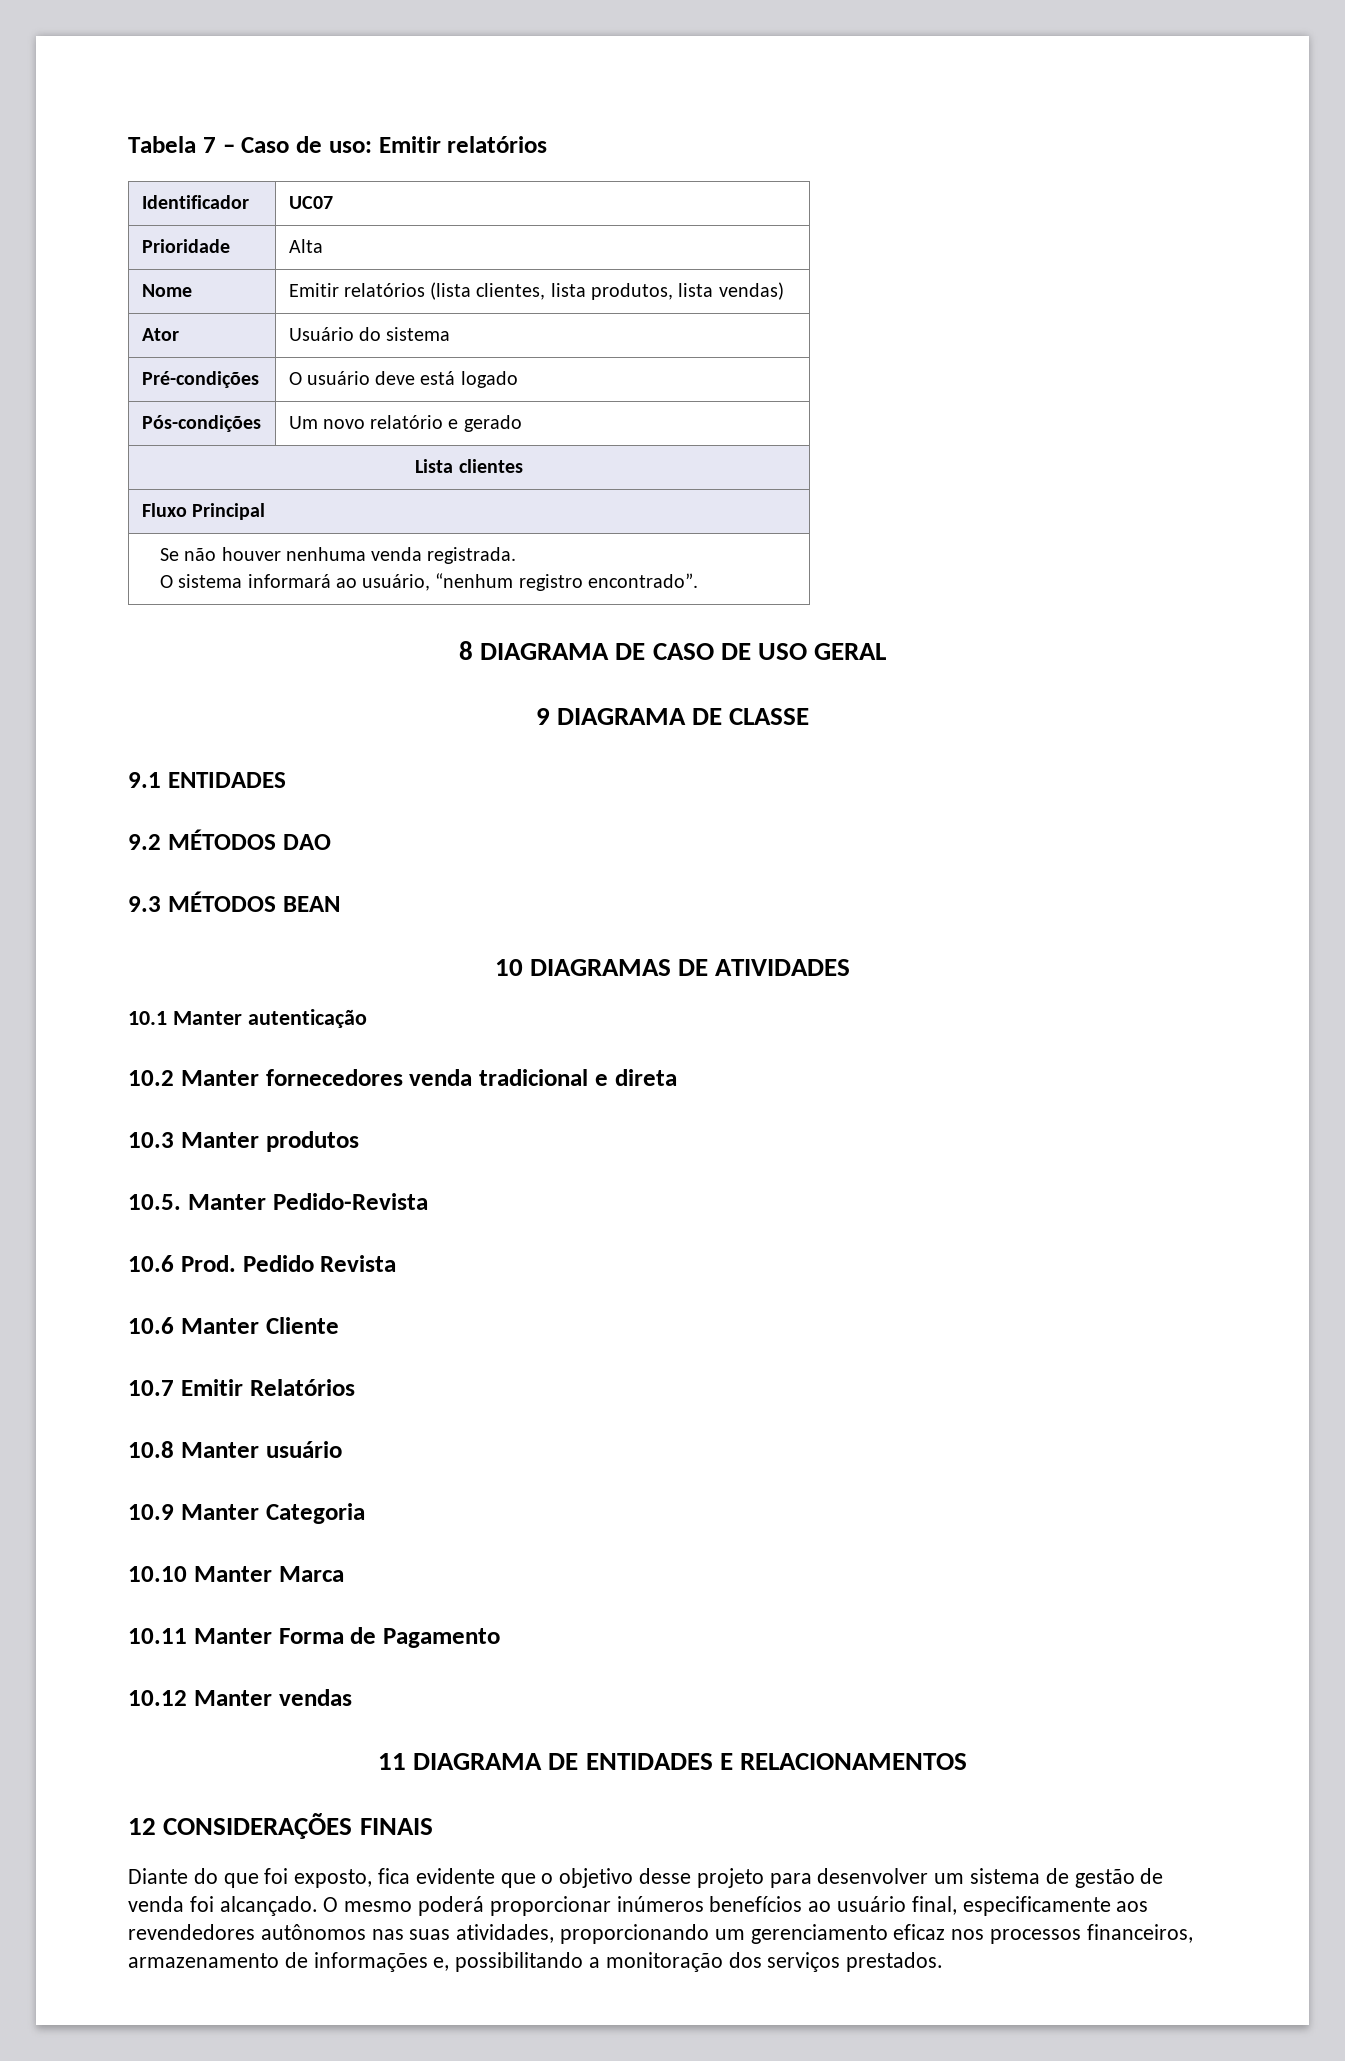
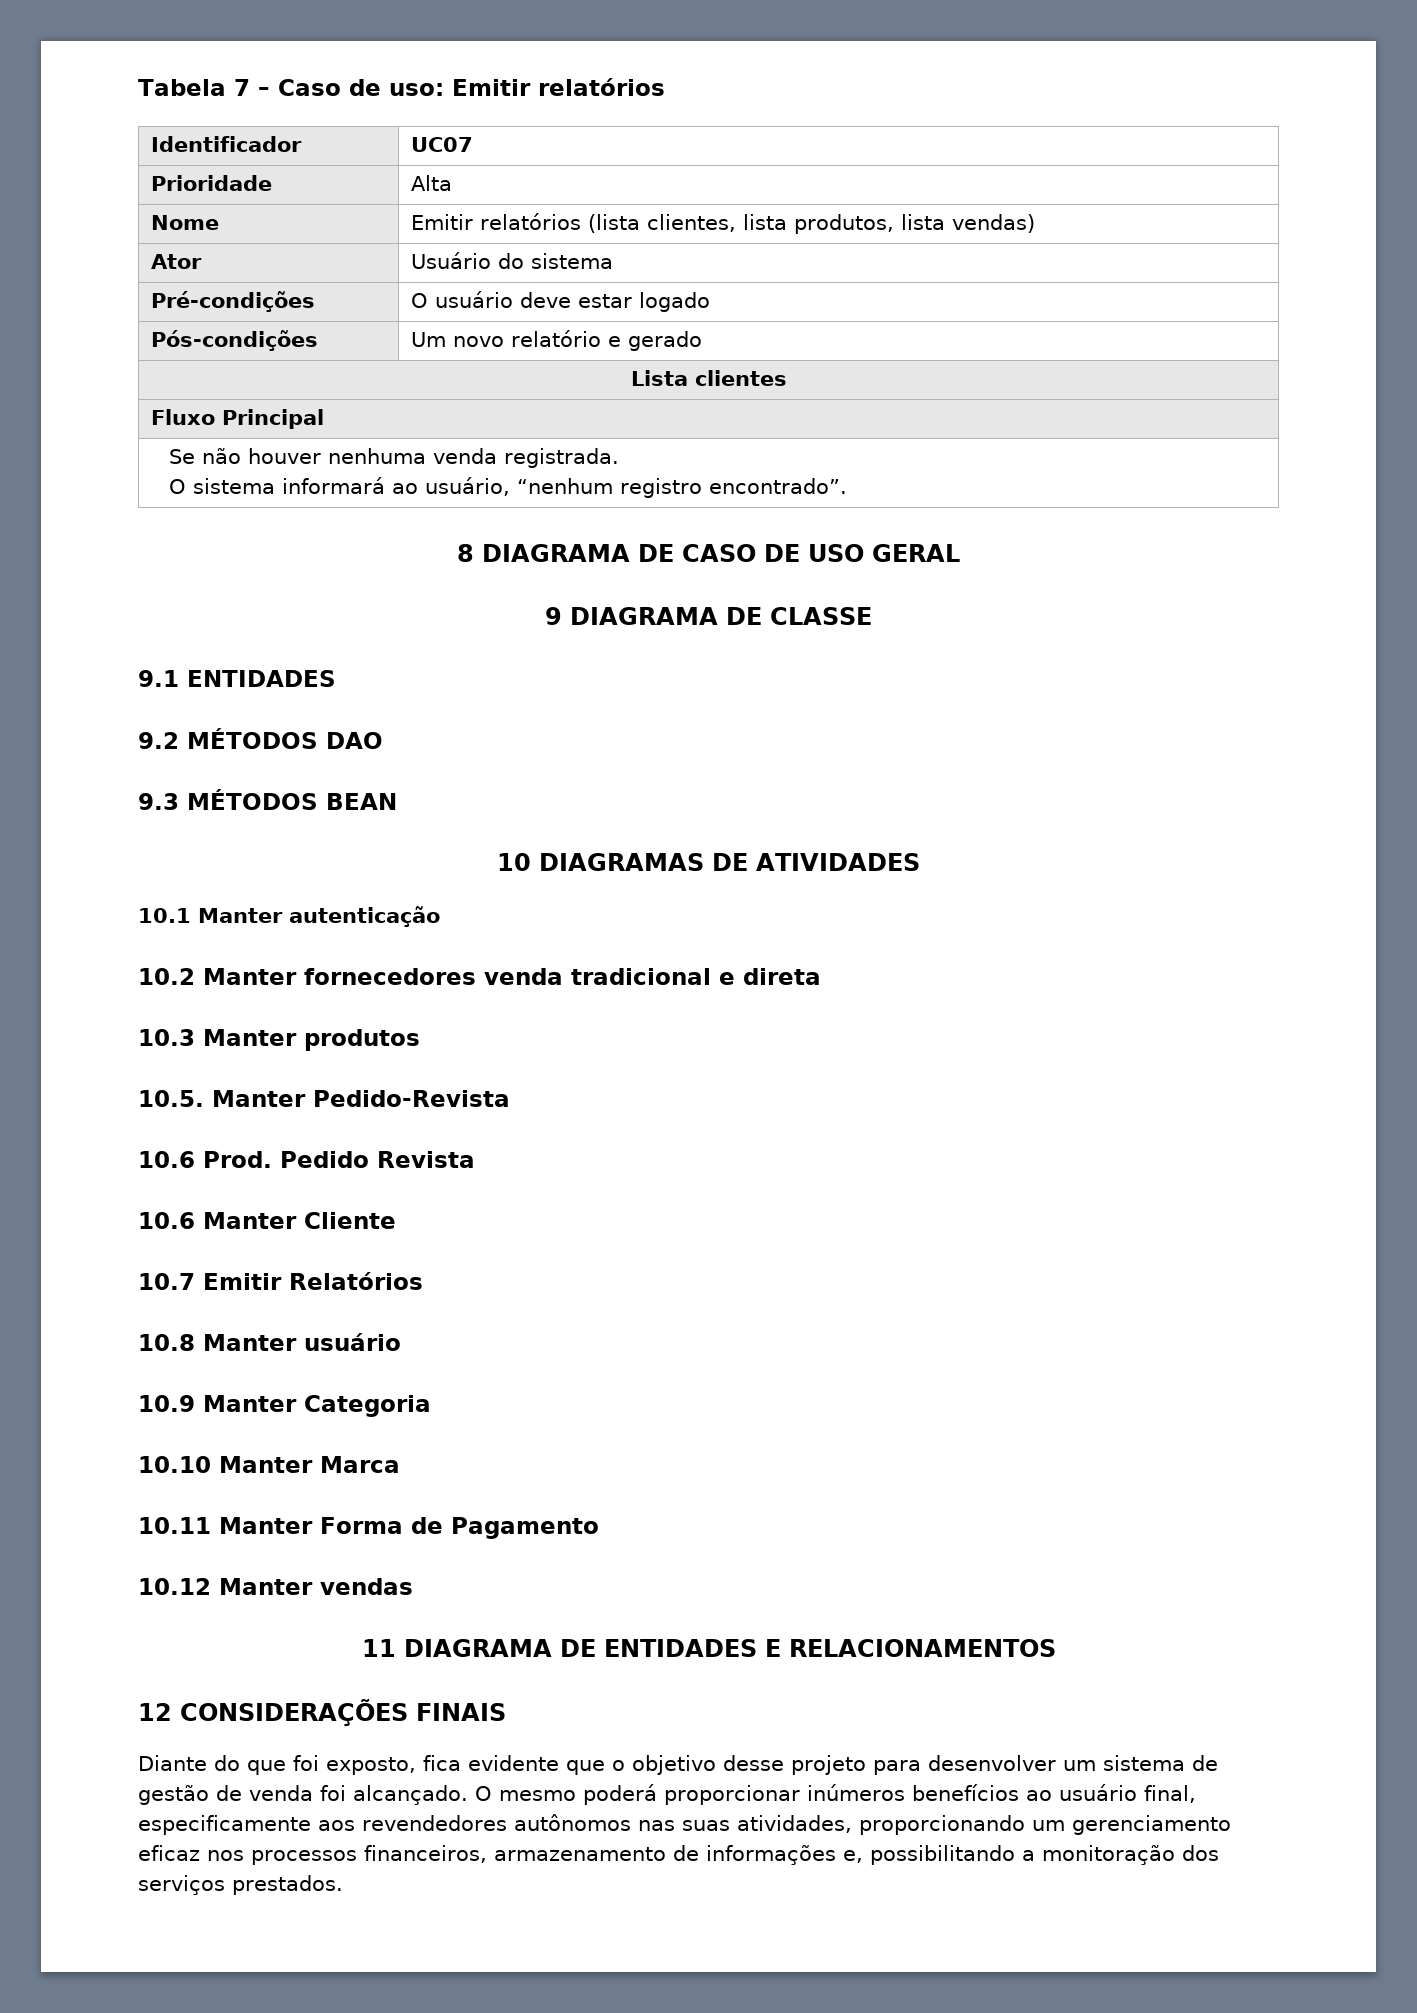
- Pré-condições | O usuário deve está logado
+ Pré-condições | O usuário deve estar logado

